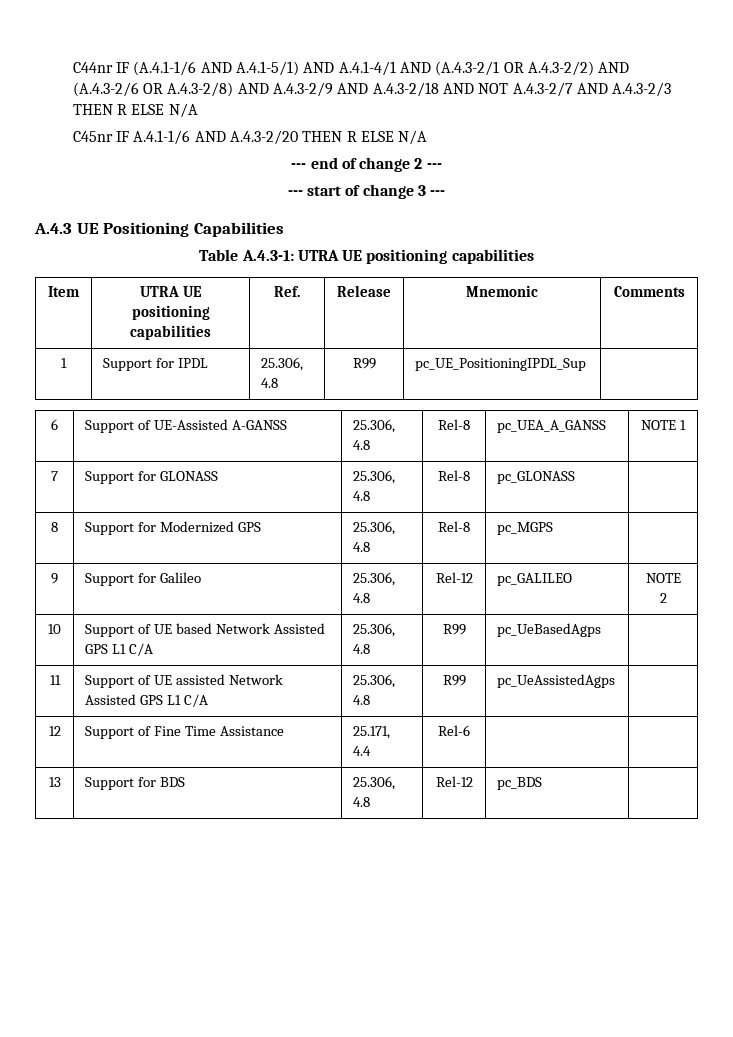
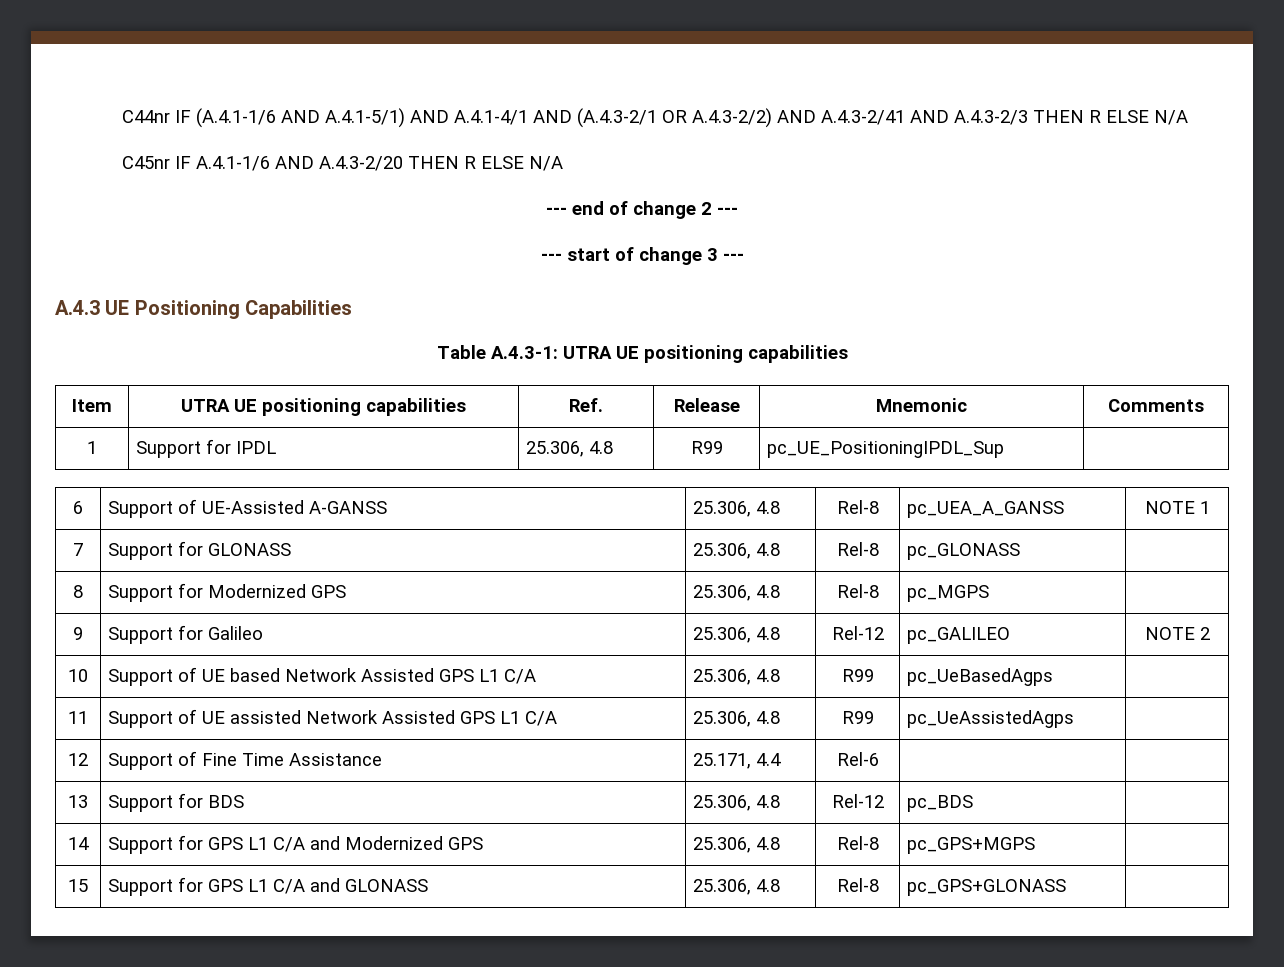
- C44nr IF (A.4.1-1/6 AND A.4.1-5/1) AND A.4.1-4/1 AND (A.4.3-2/1 OR A.4.3-2/2) AND (A.4.3-2/6 OR A.4.3-2/8) AND A.4.3-2/9 AND A.4.3-2/18 AND NOT A.4.3-2/7 AND A.4.3-2/3 THEN R ELSE N/A
+ C44nr IF (A.4.1-1/6 AND A.4.1-5/1) AND A.4.1-4/1 AND (A.4.3-2/1 OR A.4.3-2/2) AND A.4.3-2/41 AND A.4.3-2/3 THEN R ELSE N/A
+ 14 | Support for GPS L1 C/A and Modernized GPS | 25.306, 4.8 | Rel-8 | pc_GPS+MGPS |
+ 15 | Support for GPS L1 C/A and GLONASS | 25.306, 4.8 | Rel-8 | pc_GPS+GLONASS |

